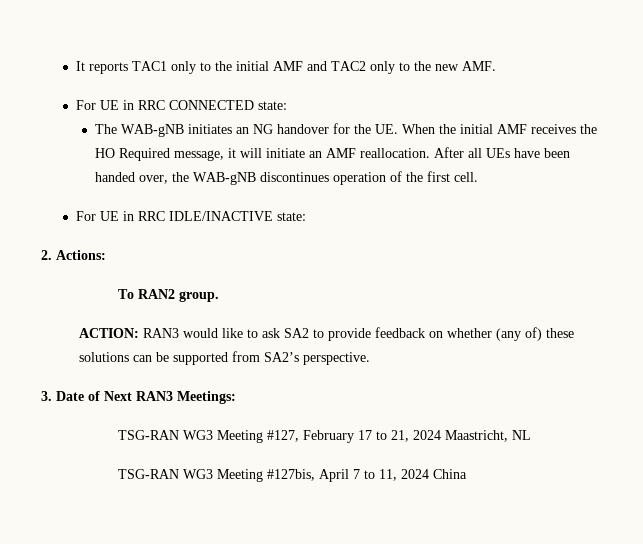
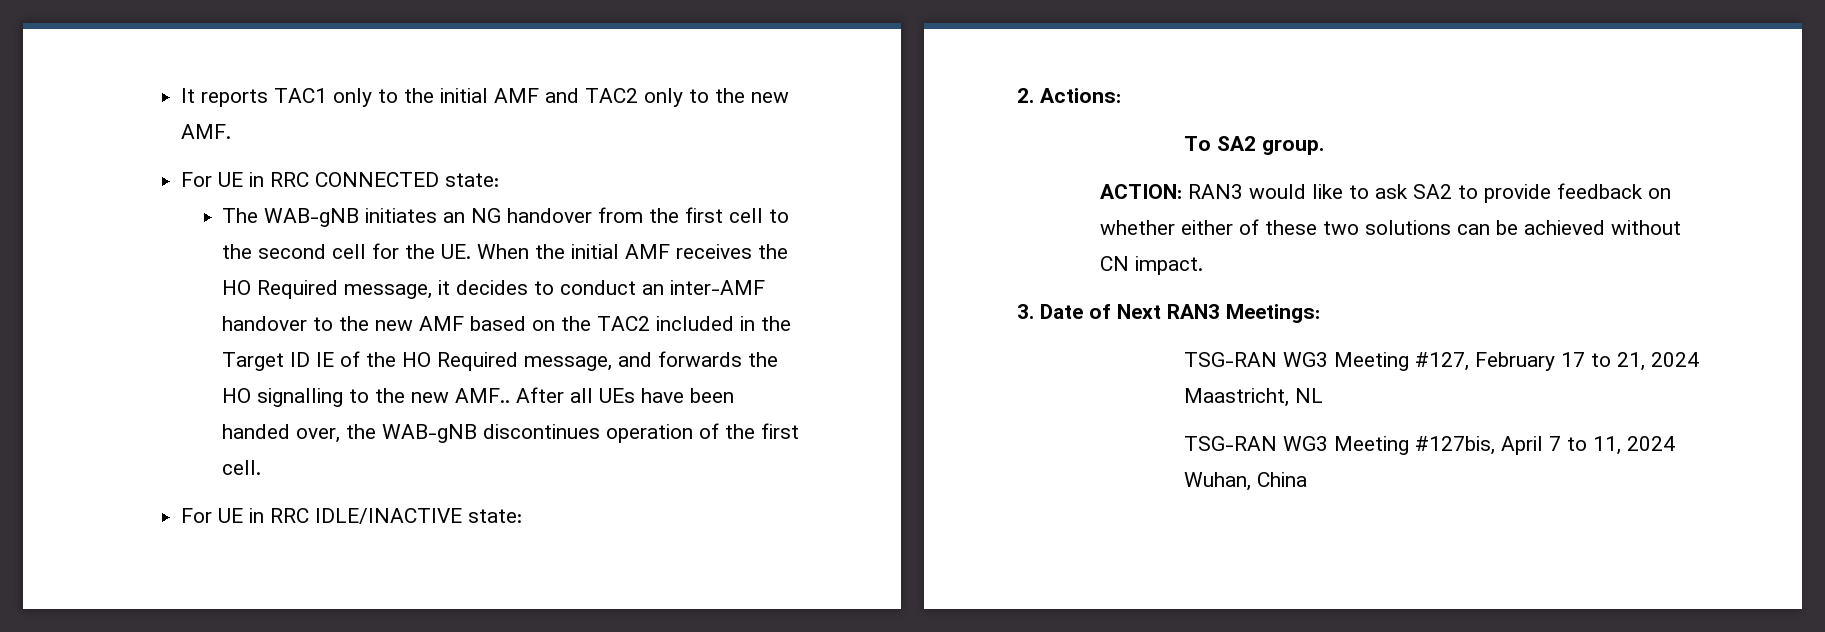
- The WAB-gNB initiates an NG handover for the UE. When the initial AMF receives the HO Required message, it will initiate an AMF reallocation.
+ The WAB-gNB initiates an NG handover from the first cell to the second cell for the UE. When the initial AMF receives the HO Required message, it decides to conduct an inter-AMF handover to the new AMF based on the TAC2 included in the Target ID IE of the HO Required message, and forwards the HO signalling to the new AMF..
- To RAN2 group.
+ To SA2 group.
- ACTION: RAN3 would like to ask SA2 to provide feedback on whether (any of) these solutions can be supported from SA2’s perspective.
+ ACTION: RAN3 would like to ask SA2 to provide feedback on whether either of these two solutions can be achieved without CN impact.
- TSG-RAN WG3 Meeting #127bis, April 7 to 11, 2024 China
+ TSG-RAN WG3 Meeting #127bis, April 7 to 11, 2024 Wuhan, China

